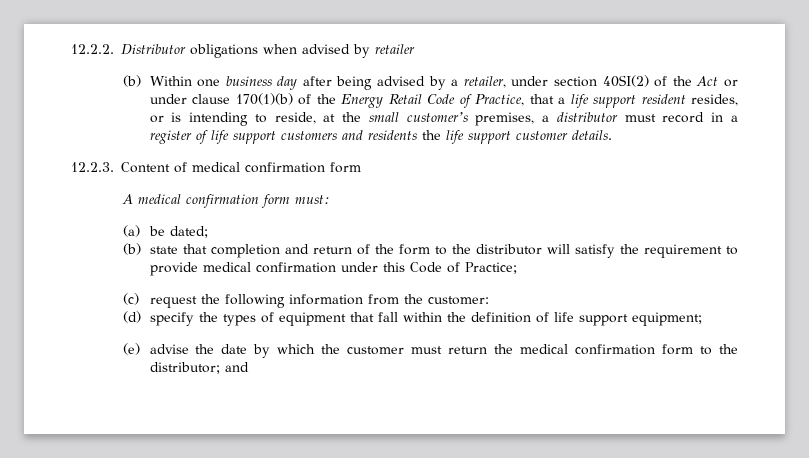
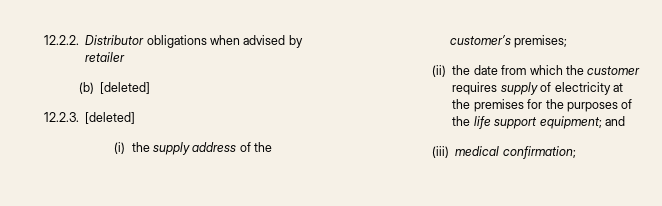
- (b) Within one business day after being advised by a retailer, under section 40SI(2) of the Act or under clause 170(1)(b) of the Energy Retail Code of Practice, that a life support resident resides, or is intending to reside, at the small customer’s premises, a distributor must record in a register of life support customers and residents the life support customer details.
- 12.2.3. Content of medical confirmation form
- A medical confirmation form must:
- (a) be dated;
- (b) state that completion and return of the form to the distributor will satisfy the requirement to provide medical confirmation under this Code of Practice;
- (c) request the following information from the customer:
- (d) specify the types of equipment that fall within the definition of life support equipment;
- (e) advise the date by which the customer must return the medical confirmation form to the distributor; and
+ (b) [deleted]
+ 12.2.3. [deleted]
+ (i) the supply address of the customer’s premises;
+ (ii) the date from which the customer requires supply of electricity at the premises for the purposes of the life support equipment; and
+ (iii) medical confirmation;

